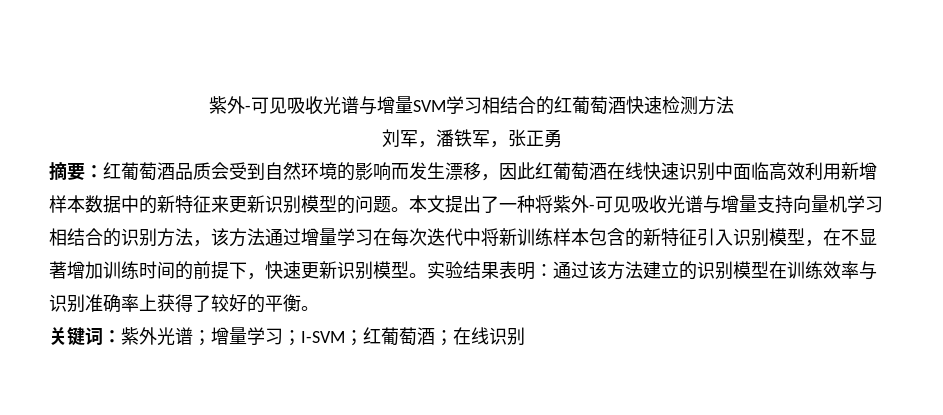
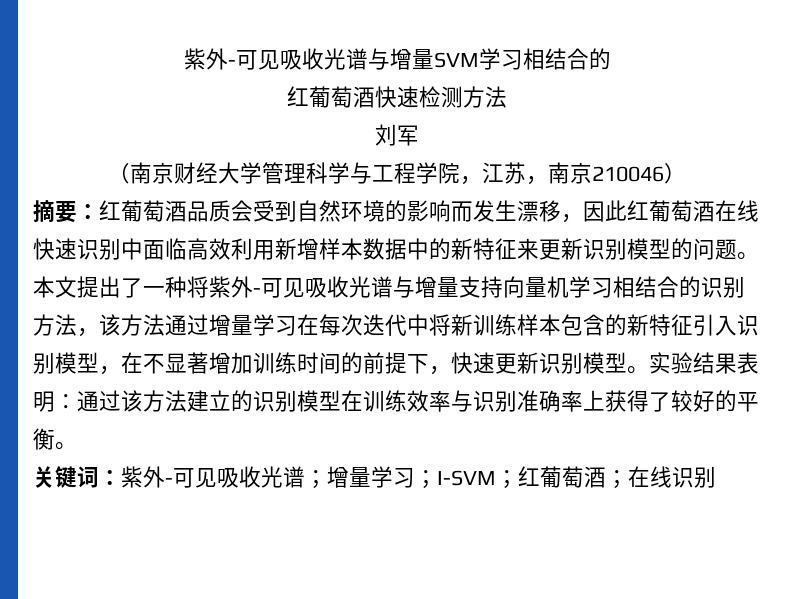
- 紫外-可见吸收光谱与增量SVM学习相结合的红葡萄酒快速检测方法
+ 紫外-可见吸收光谱与增量SVM学习相结合的
+ 红葡萄酒快速检测方法
- 刘军，潘铁军，张正勇
+ 刘军
+ （南京财经大学管理科学与工程学院，江苏，南京210046）
- 关键词：紫外光谱；增量学习；I-SVM；红葡萄酒；在线识别
+ 关键词：紫外-可见吸收光谱；增量学习；I-SVM；红葡萄酒；在线识别

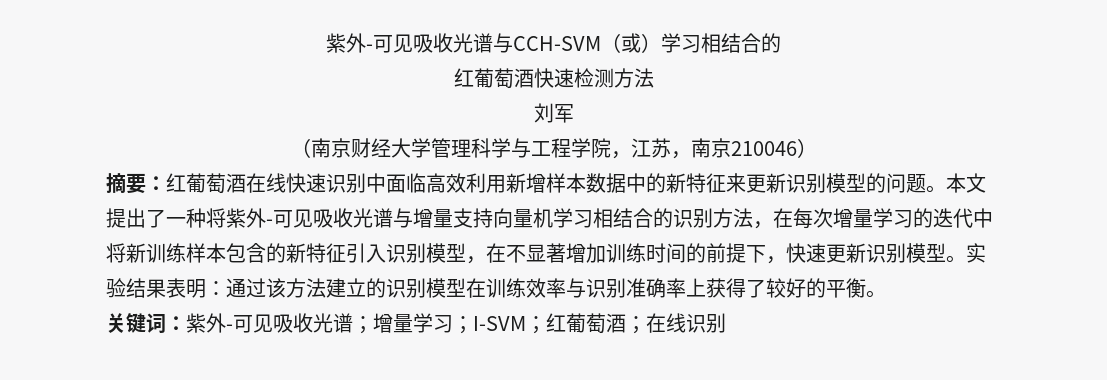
- 紫外-可见吸收光谱与增量SVM学习相结合的
+ 紫外-可见吸收光谱与CCH-SVM（或）学习相结合的
- 摘要：红葡萄酒品质会受到自然环境的影响而发生漂移，因此红葡萄酒在线快速识别中面临高效利用新增样本数据中的新特征来更新识别模型的问题。
+ 摘要：红葡萄酒在线快速识别中面临高效利用新增样本数据中的新特征来更新识别模型的问题。
- 本文提出了一种将紫外-可见吸收光谱与增量支持向量机学习相结合的识别方法，该方法通过增量学习在每次迭代中将新训练样本包含的新特征引入识别模型，在不显著增加训练时间的前提下，快速更新识别模型。
+ 本文提出了一种将紫外-可见吸收光谱与增量支持向量机学习相结合的识别方法，在每次增量学习的迭代中将新训练样本包含的新特征引入识别模型，在不显著增加训练时间的前提下，快速更新识别模型。

